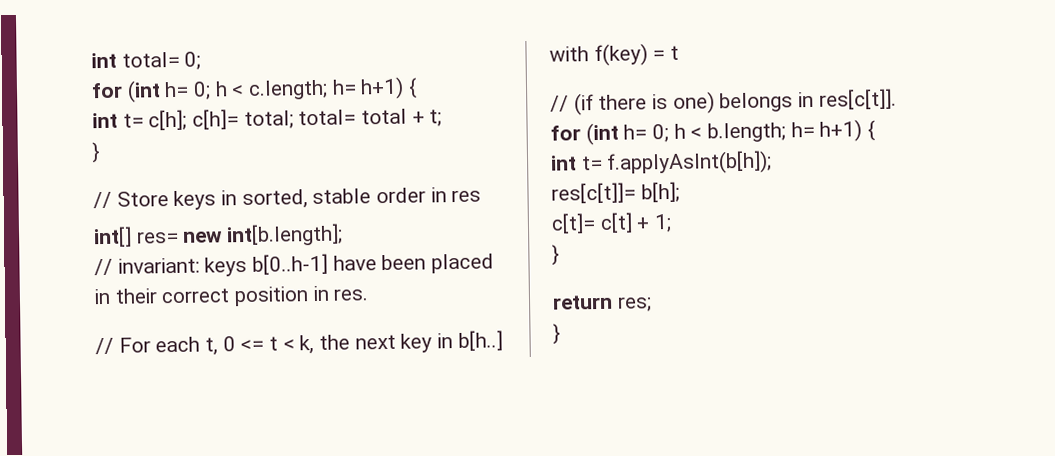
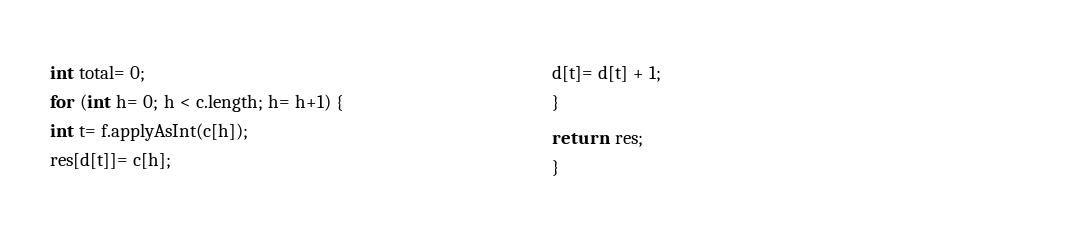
- int t= c[h]; c[h]= total; total= total + t;
- }
- // Store keys in sorted, stable order in res
- int[] res= new int[b.length];
- // invariant: keys b[0..h-1] have been placed in their correct position in res.
- // For each t, 0 <= t < k, the next key in b[h..] with f(key) = t
- // (if there is one) belongs in res[c[t]].
- for (int h= 0; h < b.length; h= h+1) {
- int t= f.applyAsInt(b[h]);
- res[c[t]]= b[h];
- c[t]= c[t] + 1;
+ int t= f.applyAsInt(c[h]);
+ res[d[t]]= c[h];
+ d[t]= d[t] + 1;

